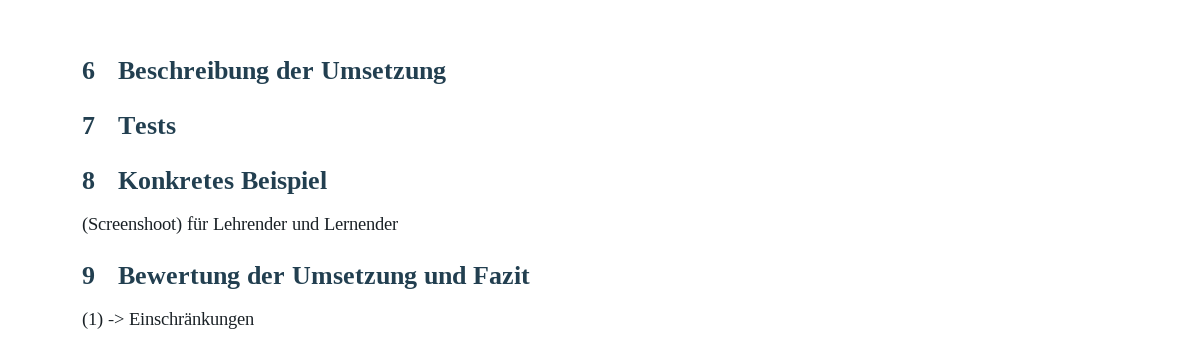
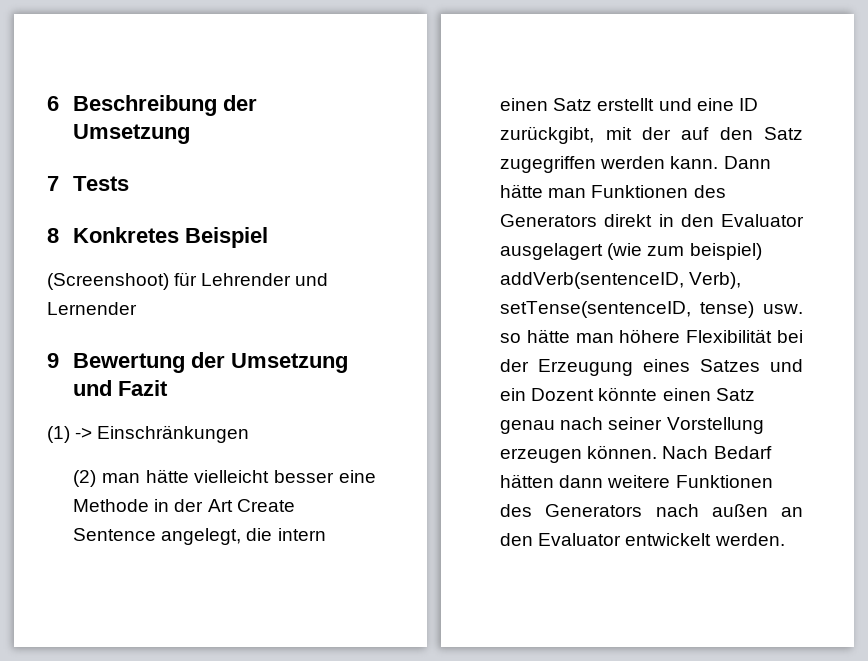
+ (2) man hätte vielleicht besser eine Methode in der Art Create Sentence angelegt, die intern einen Satz erstellt und eine ID zurückgibt, mit der auf den Satz zugegriffen werden kann. Dann hätte man Funktionen des Generators direkt in den Evaluator ausgelagert (wie zum beispiel) addVerb(sentenceID, Verb), setTense(sentenceID, tense) usw. so hätte man höhere Flexibilität bei der Erzeugung eines Satzes und ein Dozent könnte einen Satz genau nach seiner Vorstellung erzeugen können. Nach Bedarf hätten dann weitere Funktionen des Generators nach außen an den Evaluator entwickelt werden.

